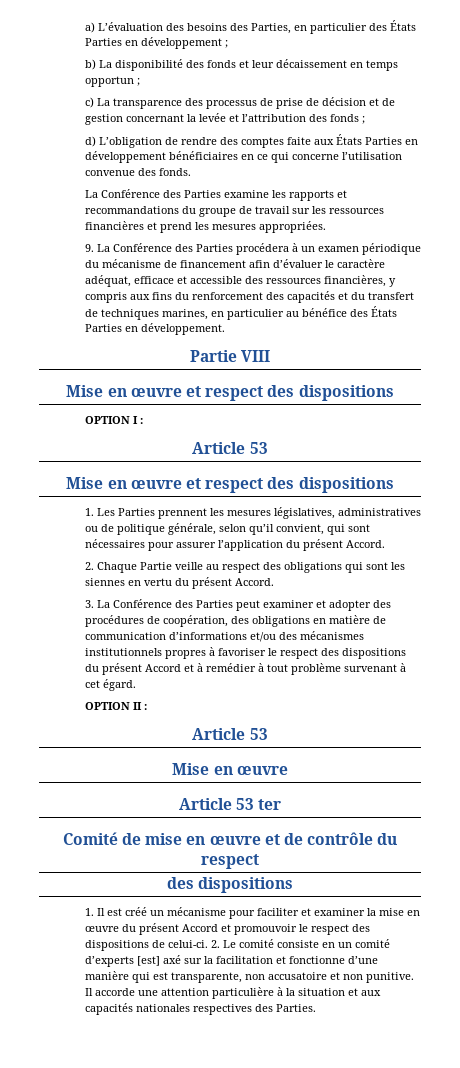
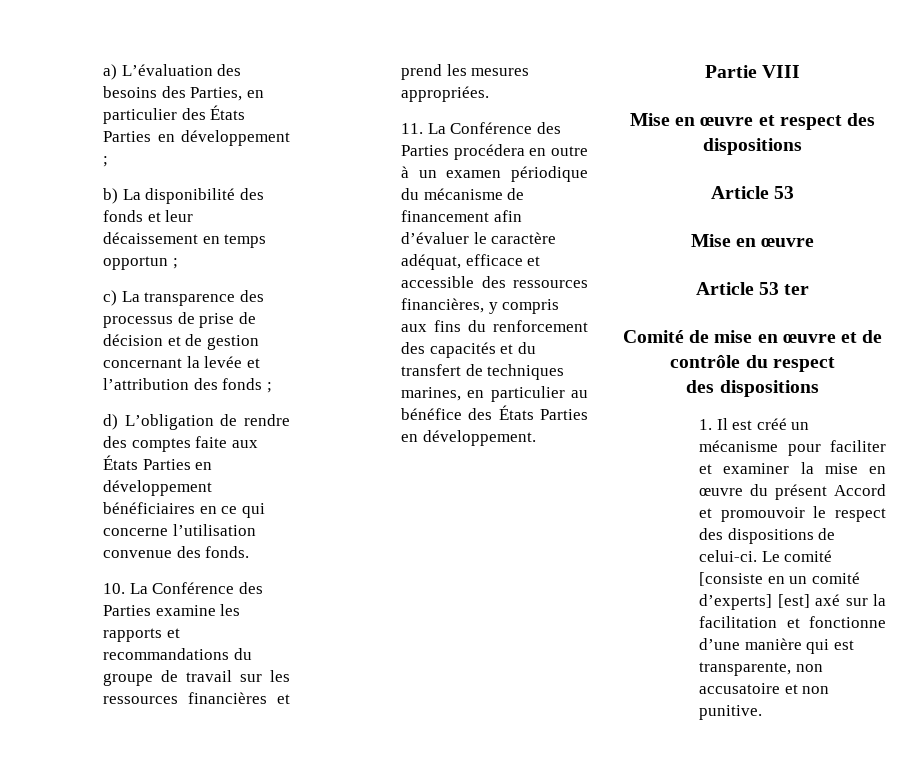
- La Conférence des Parties examine les rapports et recommandations du groupe de travail sur les ressources financières et prend les mesures appropriées.
+ 10. La Conférence des Parties examine les rapports et recommandations du groupe de travail sur les ressources financières et prend les mesures appropriées.
- 9. La Conférence des Parties procédera à un examen périodique du mécanisme de financement afin d’évaluer le caractère adéquat, efficace et accessible des ressources financières, y compris aux fins du renforcement des capacités et du transfert de techniques marines, en particulier au bénéfice des États Parties en développement.
+ 11. La Conférence des Parties procédera en outre à un examen périodique du mécanisme de financement afin d’évaluer le caractère adéquat, efficace et accessible des ressources financières, y compris aux fins du renforcement des capacités et du transfert de techniques marines, en particulier au bénéfice des États Parties en développement.
- OPTION I :
- Article 53
- Mise en œuvre et respect des dispositions
- 1. Les Parties prennent les mesures législatives, administratives ou de politique générale, selon qu’il convient, qui sont nécessaires pour assurer l’application du présent Accord.
- 2. Chaque Partie veille au respect des obligations qui sont les siennes en vertu du présent Accord.
- 3. La Conférence des Parties peut examiner et adopter des procédures de coopération, des obligations en matière de communication d’informations et/ou des mécanismes institutionnels propres à favoriser le respect des dispositions du présent Accord et à remédier à tout problème survenant à cet égard.
- OPTION II :
- 2. Le comité consiste en un comité d’experts [est] axé sur la facilitation et fonctionne d’une manière qui est transparente, non accusatoire et non punitive. Il accorde une attention particulière à la situation et aux capacités nationales respectives des Parties.
+ Le comité [consiste en un comité d’experts] [est] axé sur la facilitation et fonctionne d’une manière qui est transparente, non accusatoire et non punitive.

